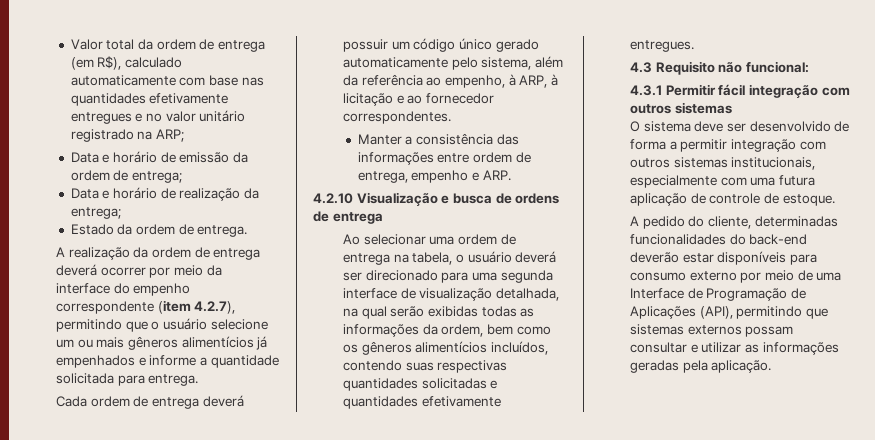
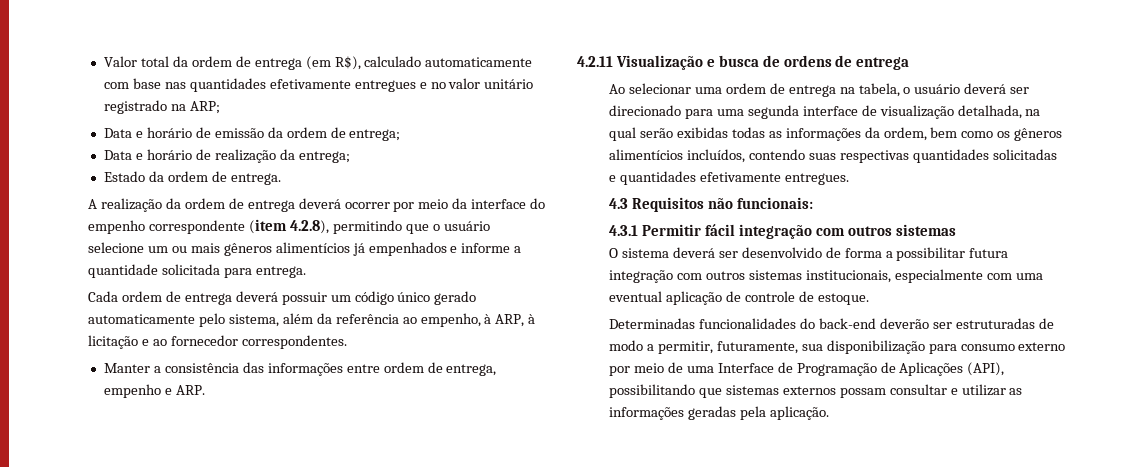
- A realização da ordem de entrega deverá ocorrer por meio da interface do empenho correspondente (item 4.2.7), permitindo que o usuário selecione um ou mais gêneros alimentícios já empenhados e informe a quantidade solicitada para entrega.
+ A realização da ordem de entrega deverá ocorrer por meio da interface do empenho correspondente (item 4.2.8), permitindo que o usuário selecione um ou mais gêneros alimentícios já empenhados e informe a quantidade solicitada para entrega.
- 4.2.10 Visualização e busca de ordens de entrega
+ 4.2.11 Visualização e busca de ordens de entrega
- 4.3 Requisito não funcional:
+ 4.3 Requisitos não funcionais:
- O sistema deve ser desenvolvido de forma a permitir integração com outros sistemas institucionais, especialmente com uma futura aplicação de controle de estoque.
+ O sistema deverá ser desenvolvido de forma a possibilitar futura integração com outros sistemas institucionais, especialmente com uma eventual aplicação de controle de estoque.
- A pedido do cliente, determinadas funcionalidades do back-end deverão estar disponíveis para consumo externo por meio de uma Interface de Programação de Aplicações (API), permitindo que sistemas externos possam consultar e utilizar as informações geradas pela aplicação.
+ Determinadas funcionalidades do back-end deverão ser estruturadas de modo a permitir, futuramente, sua disponibilização para consumo externo por meio de uma Interface de Programação de Aplicações (API), possibilitando que sistemas externos possam consultar e utilizar as informações geradas pela aplicação.

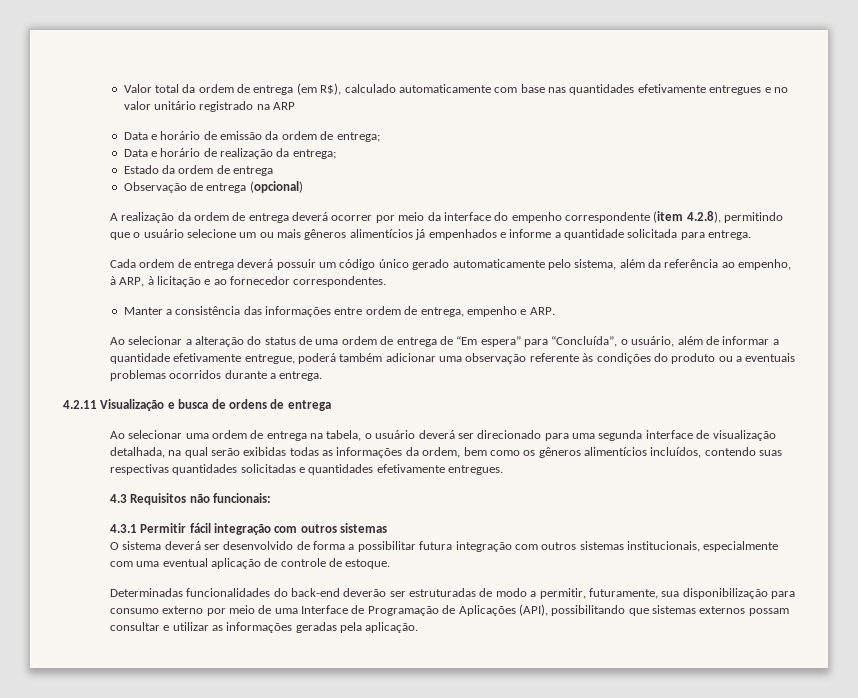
- Valor total da ordem de entrega (em R$), calculado automaticamente com base nas quantidades efetivamente entregues e no valor unitário registrado na ARP;
+ Valor total da ordem de entrega (em R$), calculado automaticamente com base nas quantidades efetivamente entregues e no valor unitário registrado na ARP
- Estado da ordem de entrega.
+ Estado da ordem de entrega
+ Observação de entrega (opcional)
+ Ao selecionar a alteração do status de uma ordem de entrega de “Em espera” para “Concluída”, o usuário, além de informar a quantidade efetivamente entregue, poderá também adicionar uma observação referente às condições do produto ou a eventuais problemas ocorridos durante a entrega.

